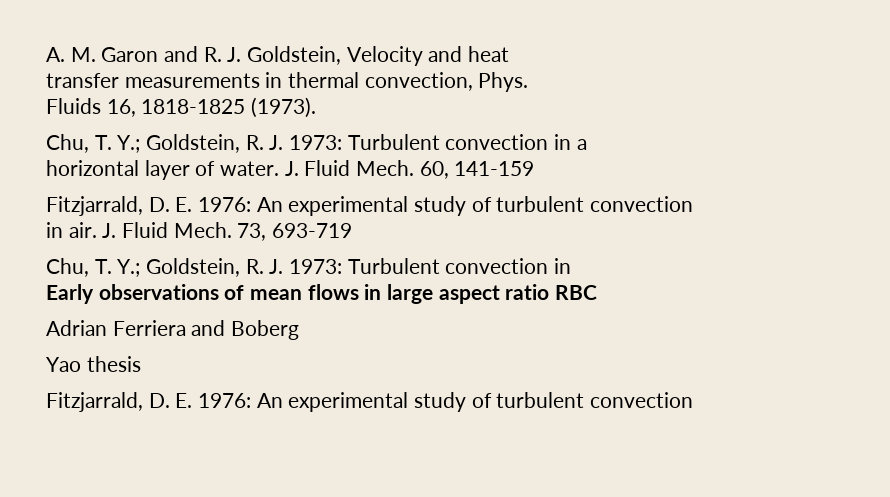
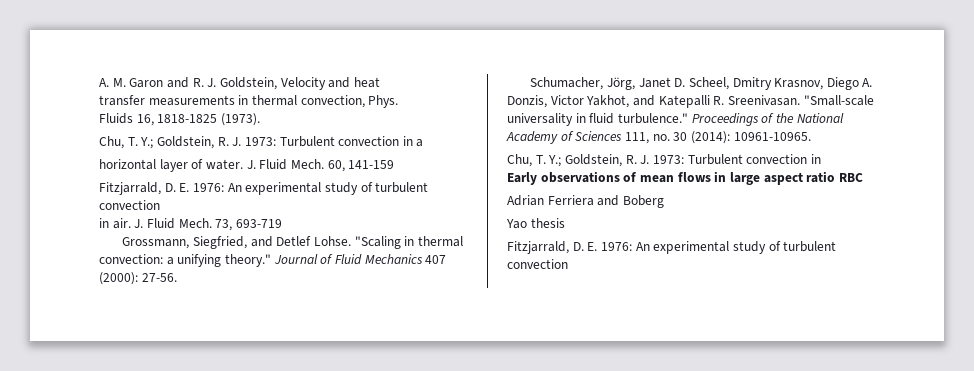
+ Grossmann, Siegfried, and Detlef Lohse. "Scaling in thermal convection: a unifying theory." Journal of Fluid Mechanics 407 (2000): 27-56.
+ Schumacher, Jörg, Janet D. Scheel, Dmitry Krasnov, Diego A. Donzis, Victor Yakhot, and Katepalli R. Sreenivasan. "Small-scale universality in fluid turbulence." Proceedings of the National Academy of Sciences 111, no. 30 (2014): 10961-10965.

